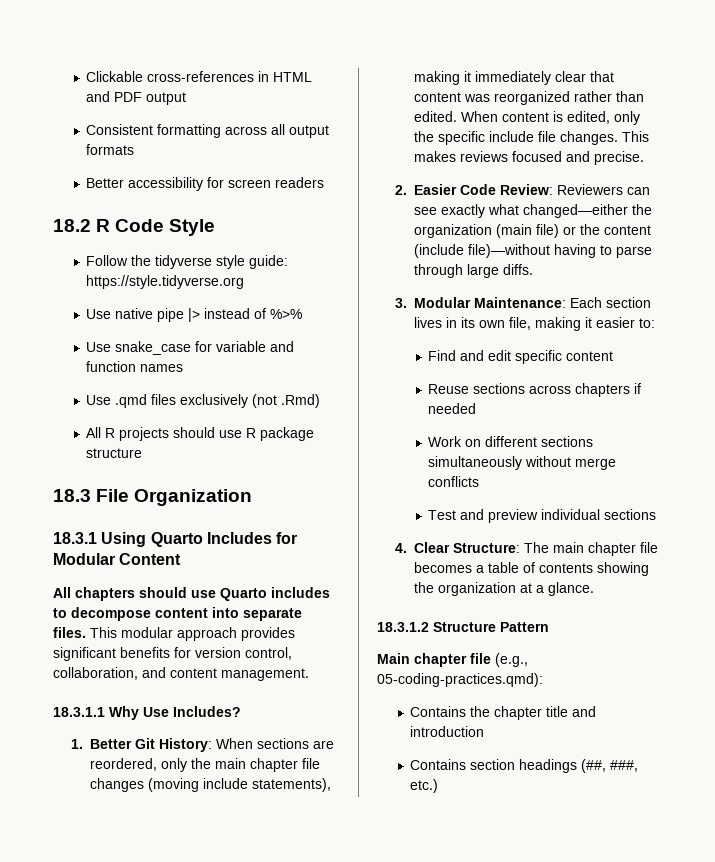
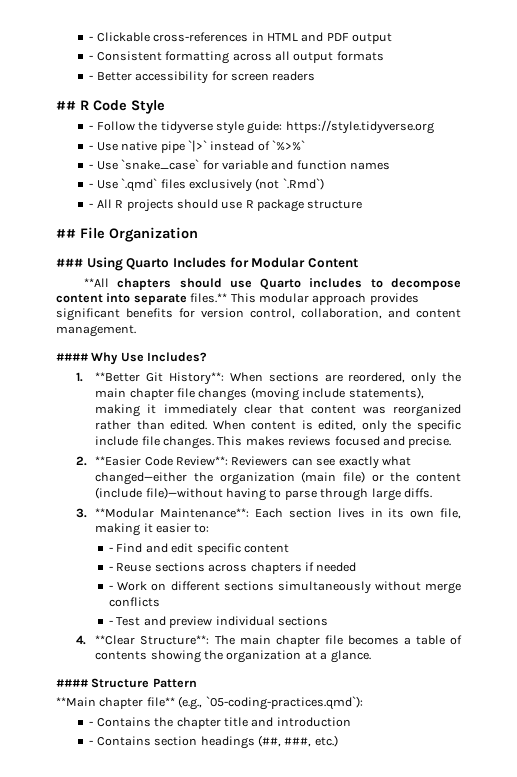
- Clickable cross-references in HTML and PDF output
+ - Clickable cross-references in HTML and PDF output
- Consistent formatting across all output formats
+ - Consistent formatting across all output formats
- Better accessibility for screen readers
+ - Better accessibility for screen readers
- 18.2 R Code Style
+ ## R Code Style
- Follow the tidyverse style guide: https://style.tidyverse.org
+ - Follow the tidyverse style guide: https://style.tidyverse.org
- Use native pipe |> instead of %>%
- Use snake_case for variable and function names
+ - Use native pipe `|>` instead of `%>%`
+ - Use `snake_case` for variable and function names
- Use .qmd files exclusively (not .Rmd)
- All R projects should use R package structure
+ - Use `.qmd` files exclusively (not `.Rmd`)
+ - All R projects should use R package structure
- 18.3 File Organization
+ ## File Organization
- 18.3.1 Using Quarto Includes for Modular Content
+ ### Using Quarto Includes for Modular Content
- All chapters should use Quarto includes to decompose content into separate files. This modular approach provides significant benefits for version control, collaboration, and content management.
+ **All chapters should use Quarto includes to decompose content into separate files.** This modular approach provides significant benefits for version control, collaboration, and content management.
- 18.3.1.1 Why Use Includes?
+ #### Why Use Includes?
- 1. Better Git History: When sections are reordered, only the main chapter file changes (moving include statements), making it immediately clear that content was reorganized rather than edited.
+ 1. **Better Git History**: When sections are reordered, only the main chapter file changes (moving include statements), making it immediately clear that content was reorganized rather than edited.
- 2. Easier Code Review: Reviewers can see exactly what changed—either the organization (main file) or the content (include file)—without having to parse through large diffs.
+ 2. **Easier Code Review**: Reviewers can see exactly what changed—either the organization (main file) or the content (include file)—without having to parse through large diffs.
- 3. Modular Maintenance: Each section lives in its own file, making it easier to:
+ 3. **Modular Maintenance**: Each section lives in its own file, making it easier to:
- Find and edit specific content
+ - Find and edit specific content
- Reuse sections across chapters if needed
+ - Reuse sections across chapters if needed
- Work on different sections simultaneously without merge conflicts
+ - Work on different sections simultaneously without merge conflicts
- Test and preview individual sections
+ - Test and preview individual sections
- 4. Clear Structure: The main chapter file becomes a table of contents showing the organization at a glance.
+ 4. **Clear Structure**: The main chapter file becomes a table of contents showing the organization at a glance.
- 18.3.1.2 Structure Pattern
+ #### Structure Pattern
- Main chapter file (e.g., 05-coding-practices.qmd):
- Contains the chapter title and introduction
+ **Main chapter file** (e.g., `05-coding-practices.qmd`):
+ - Contains the chapter title and introduction
- Contains section headings (##, ###, etc.)
+ - Contains section headings (##, ###, etc.)

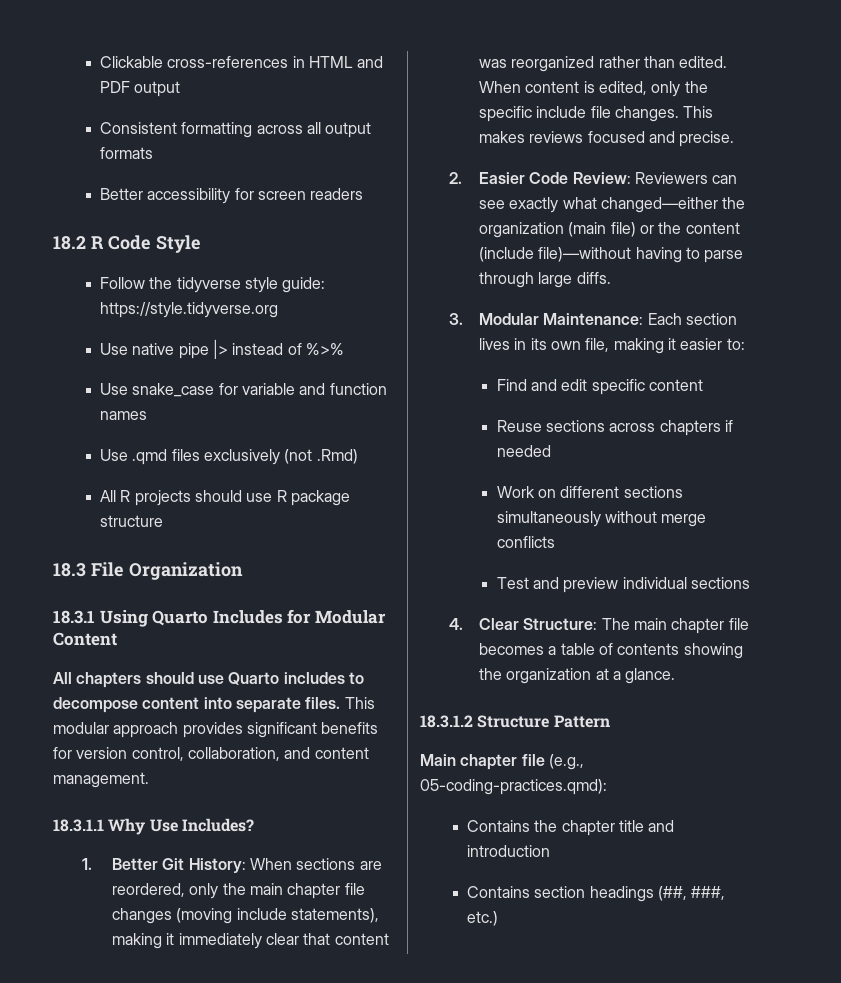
- - Clickable cross-references in HTML and PDF output
+ Clickable cross-references in HTML and PDF output
- - Consistent formatting across all output formats
+ Consistent formatting across all output formats
- - Better accessibility for screen readers
+ Better accessibility for screen readers
- ## R Code Style
+ 18.2 R Code Style
- - Follow the tidyverse style guide: https://style.tidyverse.org
+ Follow the tidyverse style guide: https://style.tidyverse.org
- - Use native pipe `|>` instead of `%>%`
- - Use `snake_case` for variable and function names
+ Use native pipe |> instead of %>%
+ Use snake_case for variable and function names
- - Use `.qmd` files exclusively (not `.Rmd`)
- - All R projects should use R package structure
+ Use .qmd files exclusively (not .Rmd)
+ All R projects should use R package structure
- ## File Organization
+ 18.3 File Organization
- ### Using Quarto Includes for Modular Content
+ 18.3.1 Using Quarto Includes for Modular Content
- **All chapters should use Quarto includes to decompose content into separate files.** This modular approach provides significant benefits for version control, collaboration, and content management.
+ All chapters should use Quarto includes to decompose content into separate files. This modular approach provides significant benefits for version control, collaboration, and content management.
- #### Why Use Includes?
+ 18.3.1.1 Why Use Includes?
- 1. **Better Git History**: When sections are reordered, only the main chapter file changes (moving include statements), making it immediately clear that content was reorganized rather than edited.
+ 1. Better Git History: When sections are reordered, only the main chapter file changes (moving include statements), making it immediately clear that content was reorganized rather than edited.
- 2. **Easier Code Review**: Reviewers can see exactly what changed—either the organization (main file) or the content (include file)—without having to parse through large diffs.
+ 2. Easier Code Review: Reviewers can see exactly what changed—either the organization (main file) or the content (include file)—without having to parse through large diffs.
- 3. **Modular Maintenance**: Each section lives in its own file, making it easier to:
+ 3. Modular Maintenance: Each section lives in its own file, making it easier to:
- - Find and edit specific content
+ Find and edit specific content
- - Reuse sections across chapters if needed
+ Reuse sections across chapters if needed
- - Work on different sections simultaneously without merge conflicts
+ Work on different sections simultaneously without merge conflicts
- - Test and preview individual sections
+ Test and preview individual sections
- 4. **Clear Structure**: The main chapter file becomes a table of contents showing the organization at a glance.
+ 4. Clear Structure: The main chapter file becomes a table of contents showing the organization at a glance.
- #### Structure Pattern
+ 18.3.1.2 Structure Pattern
- **Main chapter file** (e.g., `05-coding-practices.qmd`):
- - Contains the chapter title and introduction
+ Main chapter file (e.g., 05-coding-practices.qmd):
+ Contains the chapter title and introduction
- - Contains section headings (##, ###, etc.)
+ Contains section headings (##, ###, etc.)

